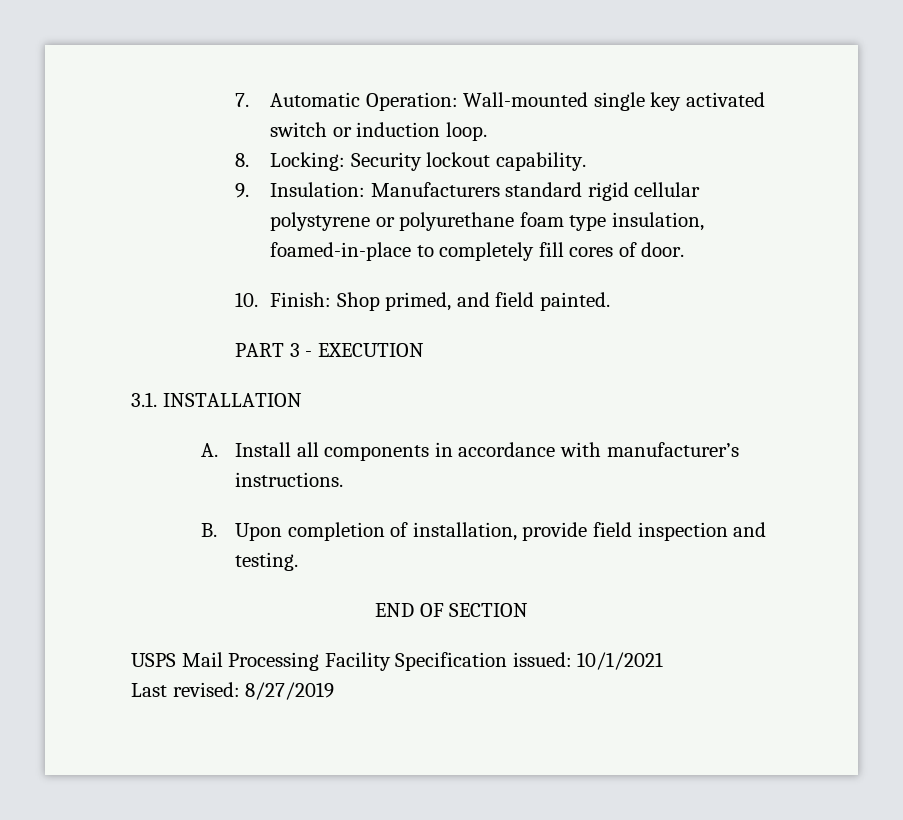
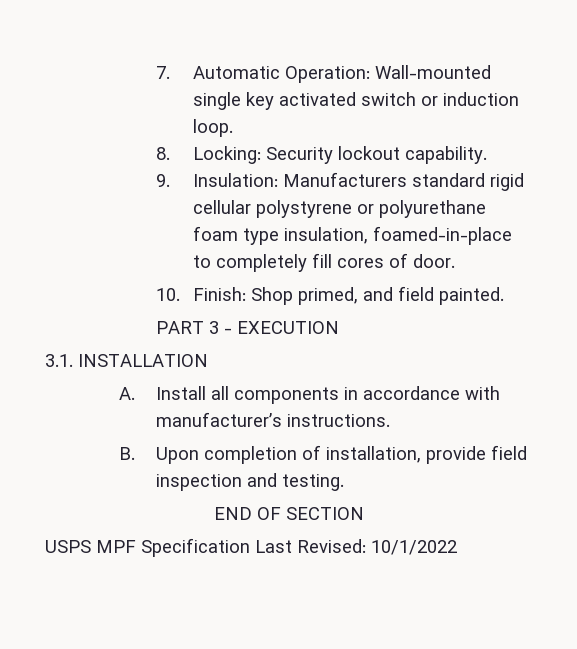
- USPS Mail Processing Facility Specification issued: 10/1/2021
- Last revised: 8/27/2019
+ USPS MPF Specification Last Revised: 10/1/2022

